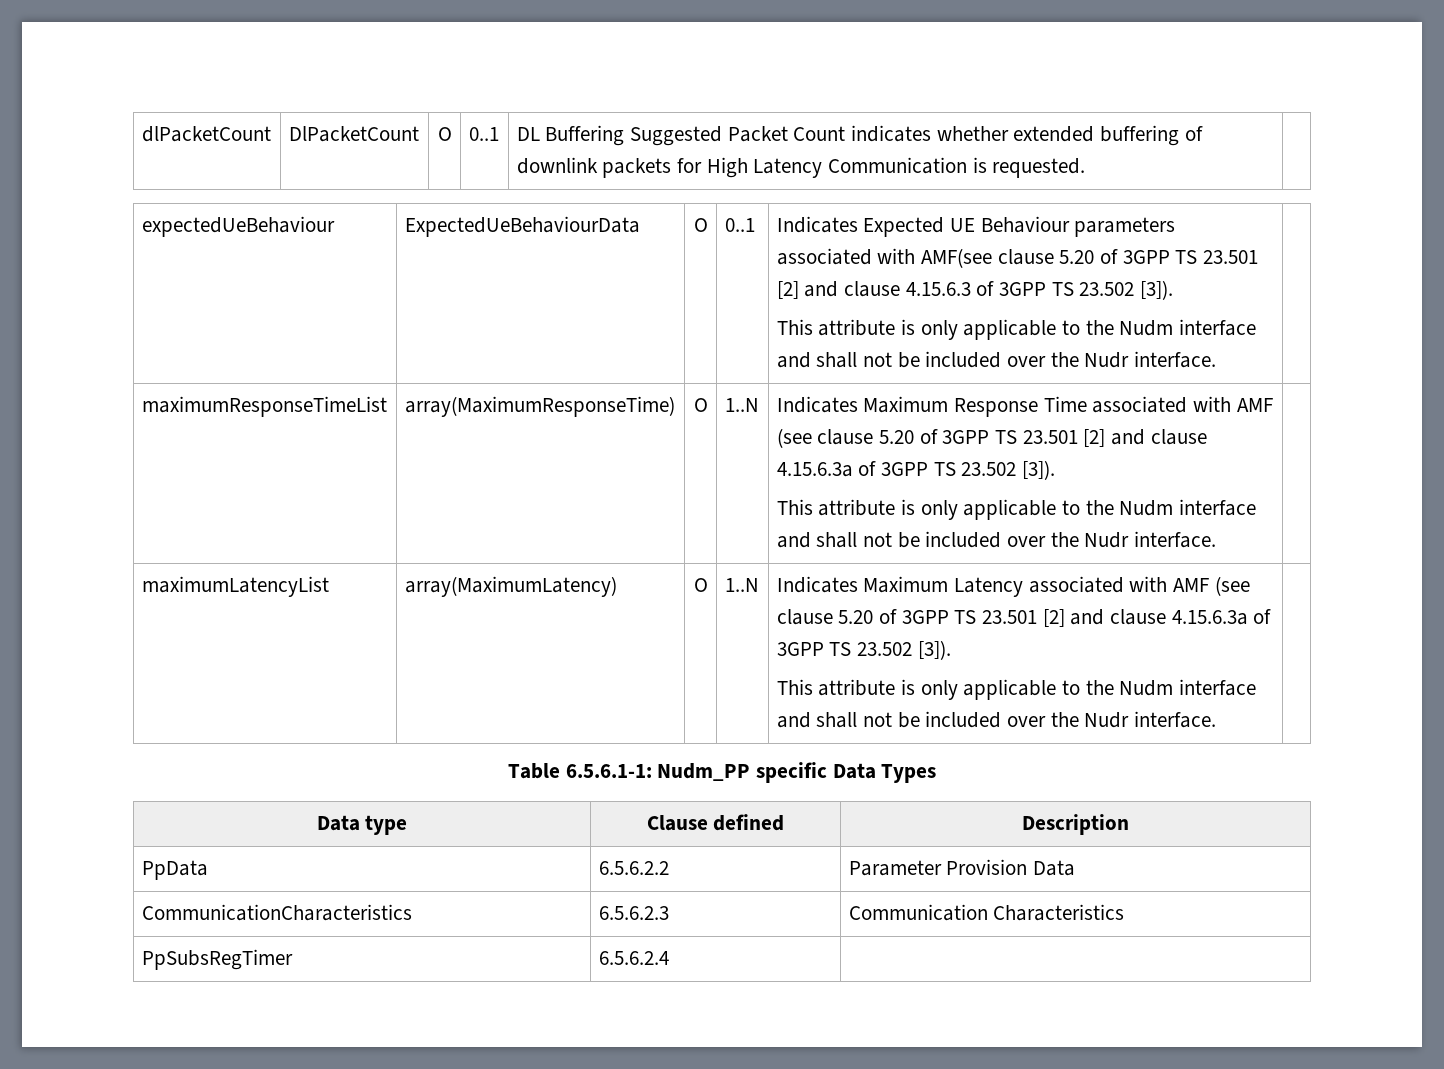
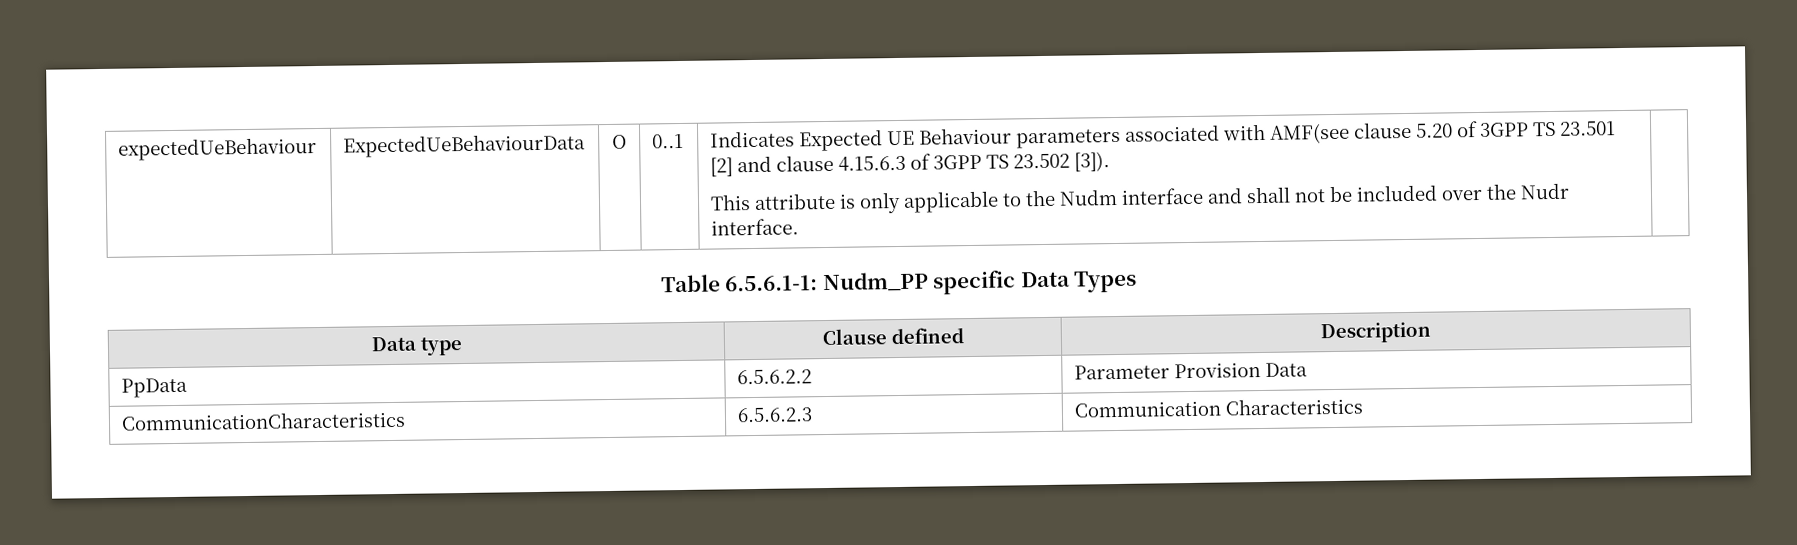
- dlPacketCount | DlPacketCount | O | 0..1 | DL Buffering Suggested Packet Count indicates whether extended buffering of downlink packets for High Latency Communication is requested.
- maximumResponseTimeList | array(MaximumResponseTime) | O | 1..N | Indicates Maximum Response Time associated with AMF (see clause 5.20 of 3GPP TS 23.501 [2] and clause 4.15.6.3a of 3GPP TS 23.502 [3]).
- This attribute is only applicable to the Nudm interface and shall not be included over the Nudr interface. |
- maximumLatencyList | array(MaximumLatency) | O | 1..N | Indicates Maximum Latency associated with AMF (see clause 5.20 of 3GPP TS 23.501 [2] and clause 4.15.6.3a of 3GPP TS 23.502 [3]).
- This attribute is only applicable to the Nudm interface and shall not be included over the Nudr interface.
- PpSubsRegTimer | 6.5.6.2.4 |

